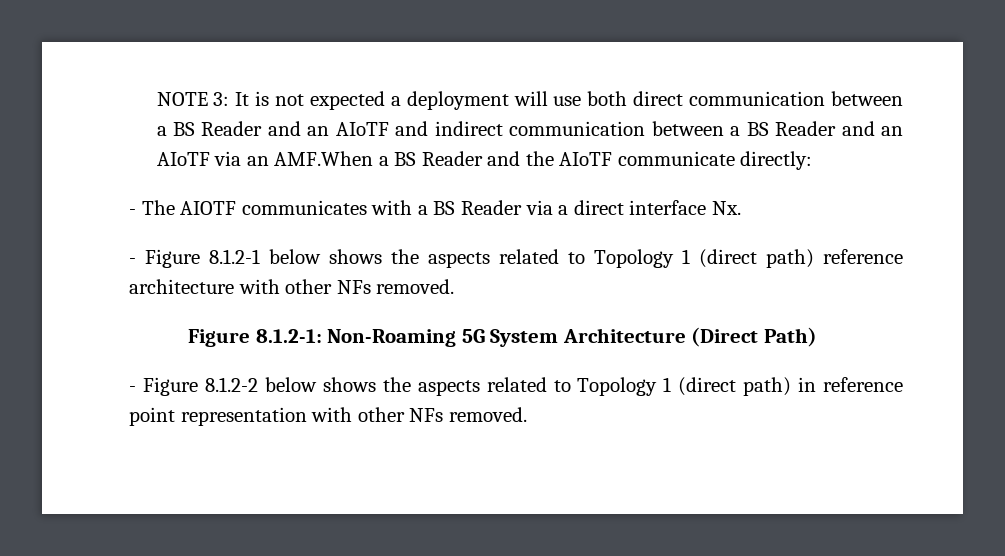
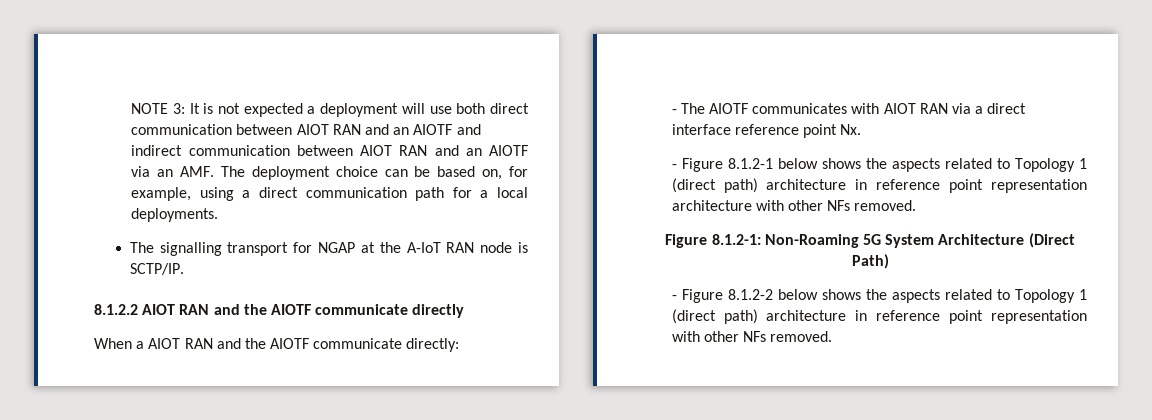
- NOTE 3: It is not expected a deployment will use both direct communication between a BS Reader and an AIoTF and indirect communication between a BS Reader and an AIoTF via an AMF.When a BS Reader and the AIoTF communicate directly:
+ NOTE 3: It is not expected a deployment will use both direct communication between AIOT RAN and an AIOTF and indirect communication between AIOT RAN and an AIOTF via an AMF. The deployment choice can be based on, for example, using a direct communication path for a local deployments.
+ The signalling transport for NGAP at the A-IoT RAN node is SCTP/IP.
+ 8.1.2.2 AIOT RAN and the AIOTF communicate directly
+ When a AIOT RAN and the AIOTF communicate directly:
- - The AIOTF communicates with a BS Reader via a direct interface Nx.
+ - The AIOTF communicates with AIOT RAN via a direct interface reference point Nx.
- - Figure 8.1.2-1 below shows the aspects related to Topology 1 (direct path) reference architecture with other NFs removed.
+ - Figure 8.1.2-1 below shows the aspects related to Topology 1 (direct path) architecture in reference point representation architecture with other NFs removed.
- - Figure 8.1.2-2 below shows the aspects related to Topology 1 (direct path) in reference point representation with other NFs removed.
+ - Figure 8.1.2-2 below shows the aspects related to Topology 1 (direct path) architecture in reference point representation with other NFs removed.

